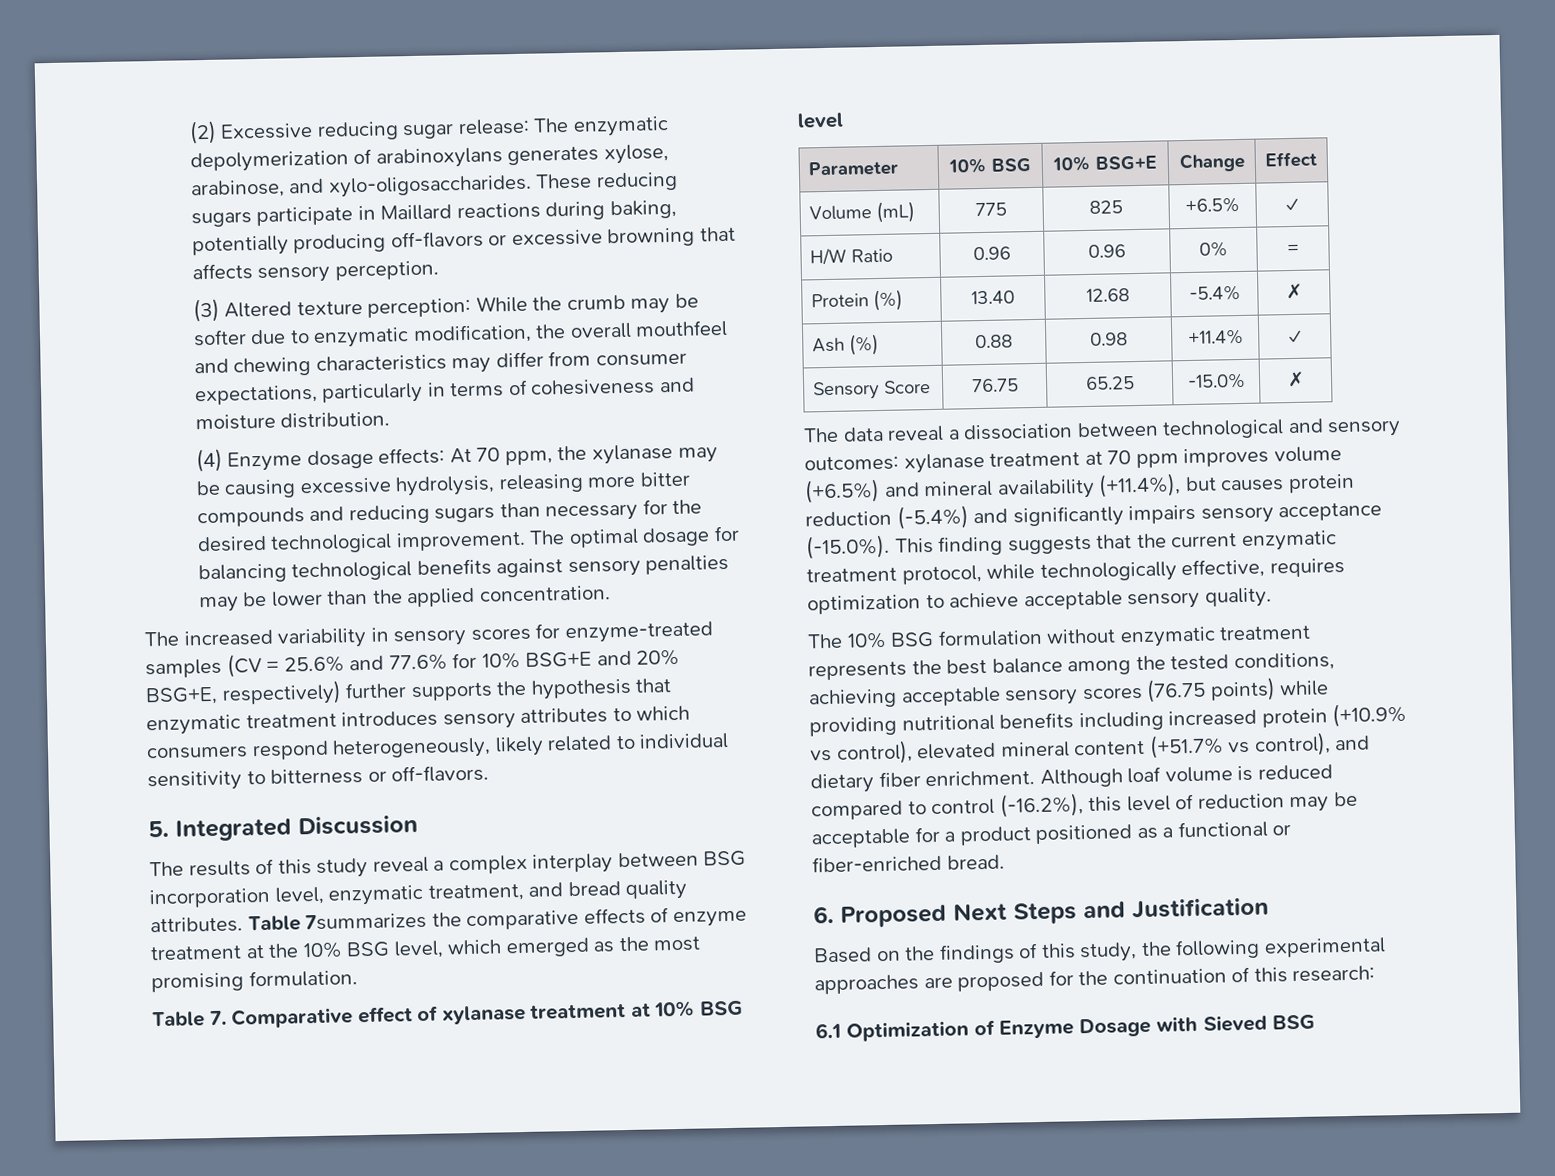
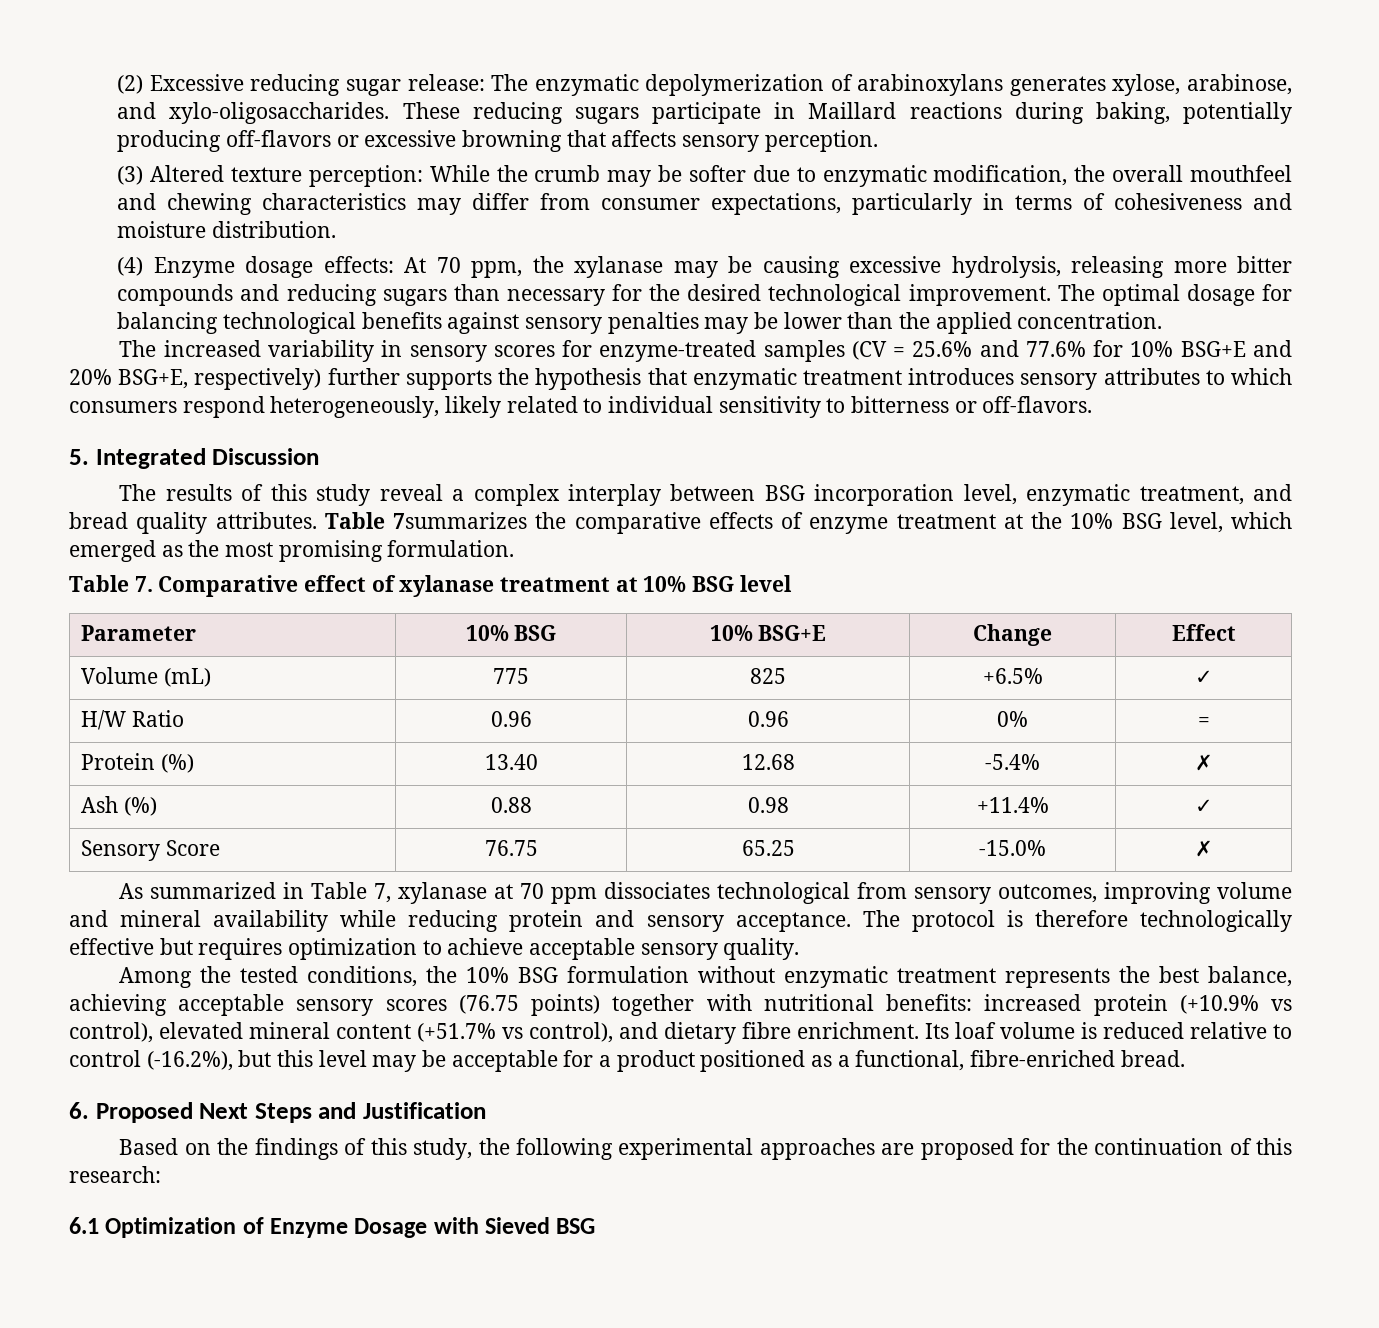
- The data reveal a dissociation between technological and sensory outcomes: xylanase treatment at 70 ppm improves volume (+6.5%) and mineral availability (+11.4%), but causes protein reduction (-5.4%) and significantly impairs sensory acceptance (-15.0%). This finding suggests that the current enzymatic treatment protocol, while technologically effective, requires optimization to achieve acceptable sensory quality.
+ As summarized in Table 7, xylanase at 70 ppm dissociates technological from sensory outcomes, improving volume and mineral availability while reducing protein and sensory acceptance. The protocol is therefore technologically effective but requires optimization to achieve acceptable sensory quality.
- The 10% BSG formulation without enzymatic treatment represents the best balance among the tested conditions, achieving acceptable sensory scores (76.75 points) while providing nutritional benefits including increased protein (+10.9% vs control), elevated mineral content (+51.7% vs control), and dietary fiber enrichment. Although loaf volume is reduced compared to control (-16.2%), this level of reduction may be acceptable for a product positioned as a functional or fiber-enriched bread.
+ Among the tested conditions, the 10% BSG formulation without enzymatic treatment represents the best balance, achieving acceptable sensory scores (76.75 points) together with nutritional benefits: increased protein (+10.9% vs control), elevated mineral content (+51.7% vs control), and dietary fibre enrichment. Its loaf volume is reduced relative to control (-16.2%), but this level may be acceptable for a product positioned as a functional, fibre-enriched bread.

